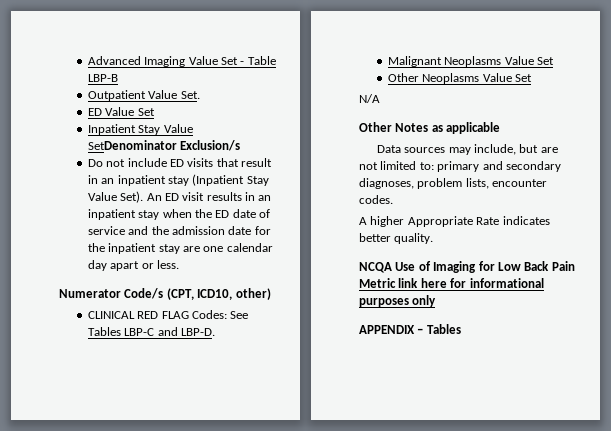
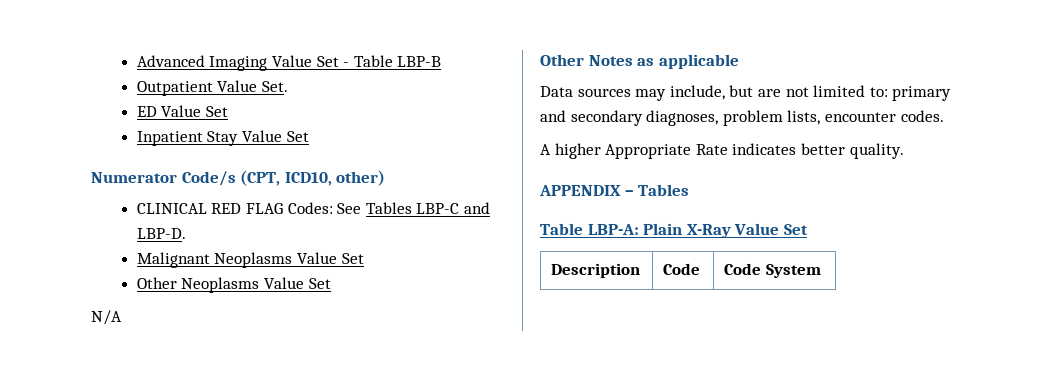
- Inpatient Stay Value SetDenominator Exclusion/s
- Do not include ED visits that result in an inpatient stay (Inpatient Stay Value Set). An ED visit results in an inpatient stay when the ED date of service and the admission date for the inpatient stay are one calendar day apart or less.
+ Inpatient Stay Value Set
- NCQA Use of Imaging for Low Back Pain Metric link here for informational purposes only
  APPENDIX – Tables
+ Table LBP-A: Plain X-Ray Value Set
+ Description | Code | Code System

